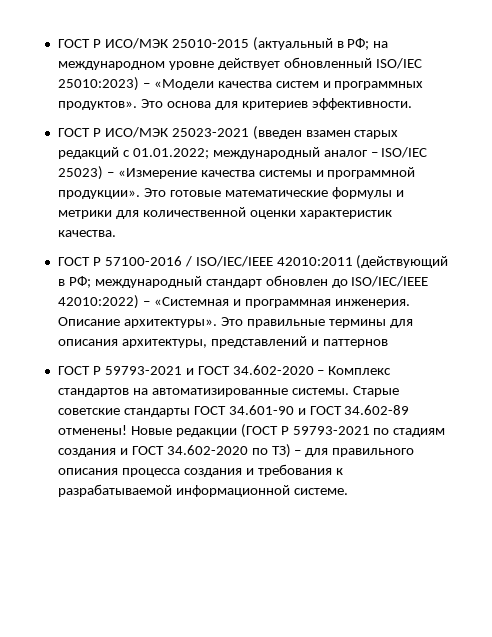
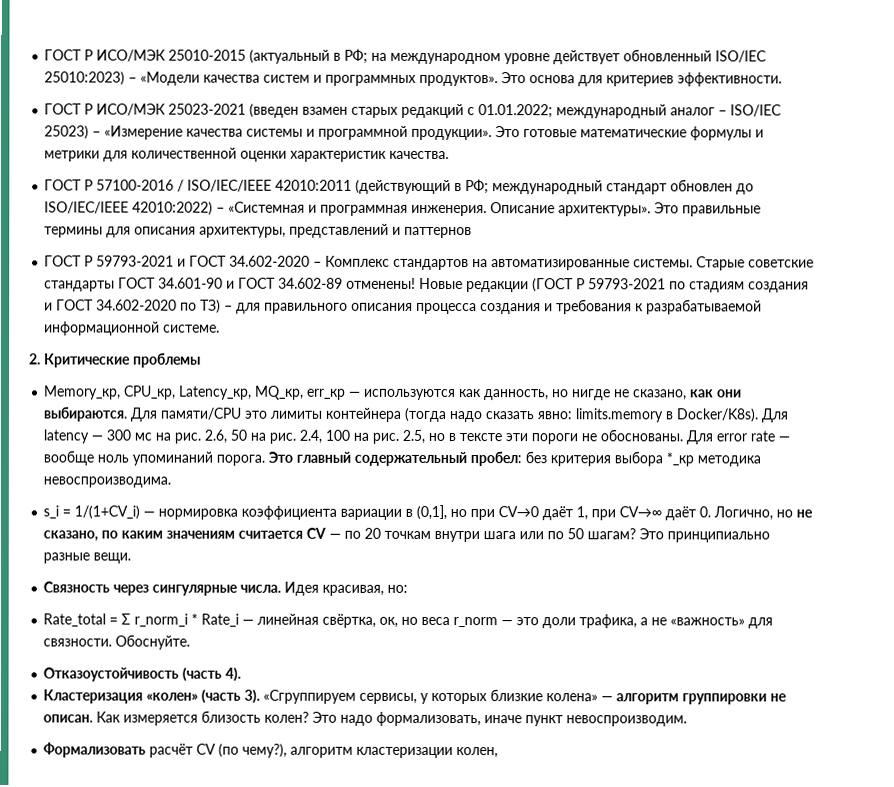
+ 2. Критические проблемы
+ Memory_кр, CPU_кр, Latency_кр, MQ_кр, err_кр — используются как данность, но нигде не сказано, как они выбираются. Для памяти/CPU это лимиты контейнера (тогда надо сказать явно: limits.memory в Docker/K8s). Для latency — 300 мс на рис. 2.6, 50 на рис. 2.4, 100 на рис. 2.5, но в тексте эти пороги не обоснованы. Для error rate — вообще ноль упоминаний порога. Это главный содержательный пробел: без критерия выбора *_кр методика невоспроизводима.
+ s_i = 1/(1+CV_i) — нормировка коэффициента вариации в (0,1], но при CV→0 даёт 1, при CV→∞ даёт 0. Логично, но не сказано, по каким значениям считается CV — по 20 точкам внутри шага или по 50 шагам? Это принципиально разные вещи.
+ Связность через сингулярные числа. Идея красивая, но:
+ Rate_total = Σ r_norm_i * Rate_i — линейная свёртка, ок, но веса r_norm — это доли трафика, а не «важность» для связности. Обоснуйте.
+ Отказоустойчивость (часть 4).
+ Кластеризация «колен» (часть 3). «Сгруппируем сервисы, у которых близкие колена» — алгоритм группировки не описан. Как измеряется близость колен? Это надо формализовать, иначе пункт невоспроизводим.
+ Формализовать расчёт CV (по чему?), алгоритм кластеризации колен,

